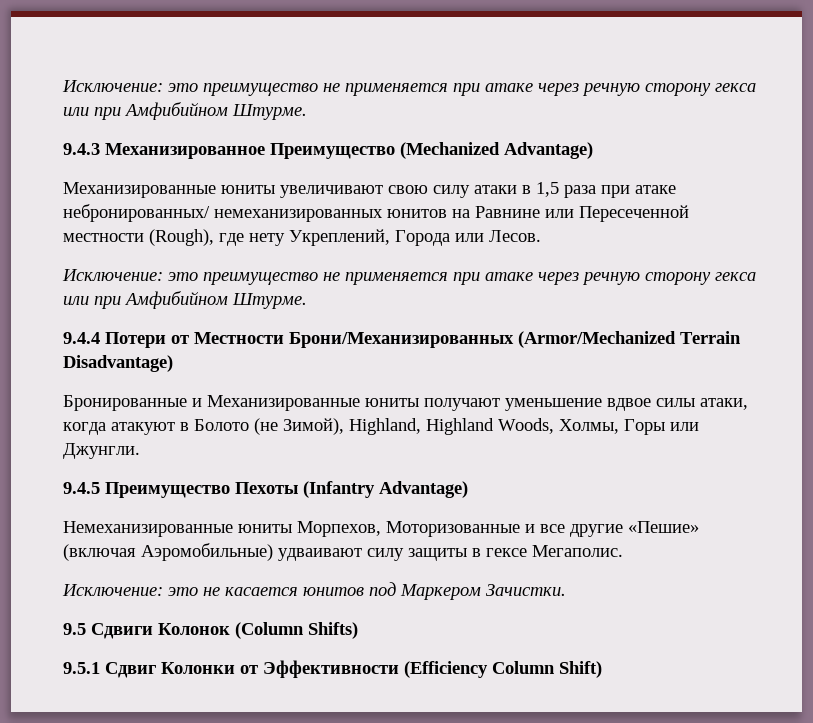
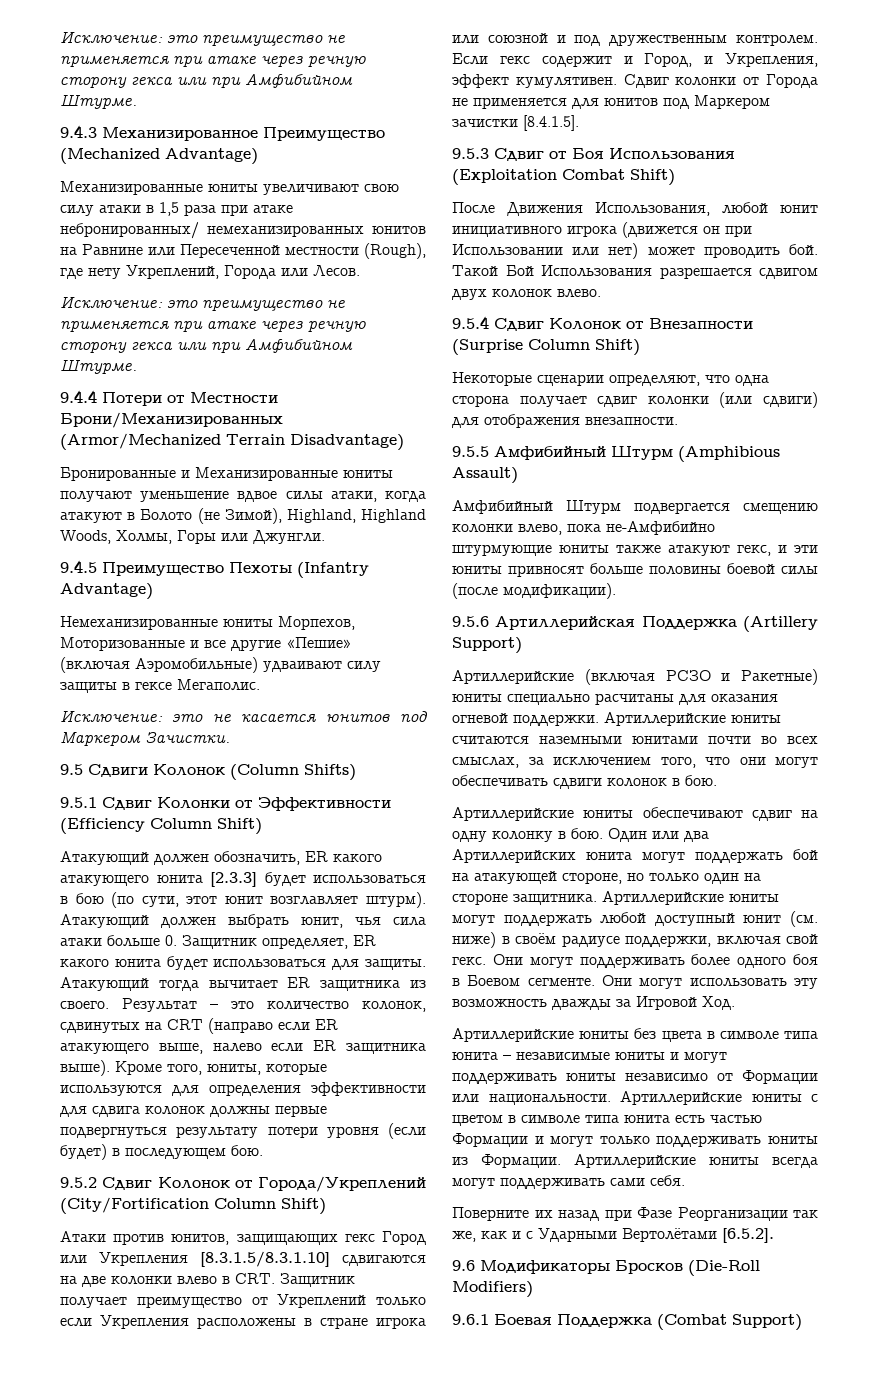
+ Атакующий должен обозначить, ER какого атакующего юнита [2.3.3] будет использоваться в бою (по сути, этот юнит возглавляет штурм). Атакующий должен выбрать юнит, чья сила атаки больше 0. Защитник определяет, ER какого юнита будет использоваться для защиты. Атакующий тогда вычитает ER защитника из своего. Результат – это количество колонок, сдвинутых на CRT (направо если ER атакующего выше, налево если ER защитника выше). Кроме того, юниты, которые используются для определения эффективности для сдвига колонок должны первые подвергнуться результату потери уровня (если будет) в последующем бою.
+ 9.5.2 Сдвиг Колонок от Города/Укреплений (City/Fortification Column Shift)
+ Атаки против юнитов, защищающих гекс Город или Укрепления [8.3.1.5/8.3.1.10] сдвигаются на две колонки влево в CRT. Защитник получает преимущество от Укреплений только если Укрепления расположены в стране игрока или союзной и под дружественным контролем. Если гекс содержит и Город, и Укрепления, эффект кумулятивен. Сдвиг колонки от Города не применяется для юнитов под Маркером зачистки [8.4.1.5].
+ 9.5.3 Сдвиг от Боя Использования (Exploitation Combat Shift)
+ После Движения Использования, любой юнит инициативного игрока (движется он при Использовании или нет) может проводить бой. Такой Бой Использования разрешается сдвигом двух колонок влево.
+ 9.5.4 Сдвиг Колонок от Внезапности (Surprise Column Shift)
+ Некоторые сценарии определяют, что одна сторона получает сдвиг колонки (или сдвиги) для отображения внезапности.
+ 9.5.5 Амфибийный Штурм (Amphibious Assault)
+ Амфибийный Штурм подвергается смещению колонки влево, пока не-Амфибийно штурмующие юниты также атакуют гекс, и эти юниты привносят больше половины боевой силы (после модификации).
+ 9.5.6 Артиллерийская Поддержка (Artillery Support)
+ Артиллерийские (включая РСЗО и Ракетные) юниты специально расчитаны для оказания огневой поддержки. Артиллерийские юниты считаются наземными юнитами почти во всех смыслах, за исключением того, что они могут обеспечивать сдвиги колонок в бою.
+ Артиллерийские юниты обеспечивают сдвиг на одну колонку в бою. Один или два Артиллерийских юнита могут поддержать бой на атакующей стороне, но только один на стороне защитника. Артиллерийские юниты могут поддержать любой доступный юнит (см. ниже) в своём радиусе поддержки, включая свой гекс. Они могут поддерживать более одного боя в Боевом сегменте. Они могут использовать эту возможность дважды за Игровой Ход.
+ Артиллерийские юниты без цвета в символе типа юнита – независимые юниты и могут поддерживать юниты независимо от Формации или национальности. Артиллерийские юниты с цветом в символе типа юнита есть частью Формации и могут только поддерживать юниты из Формации. Артиллерийские юниты всегда могут поддерживать сами себя.
+ Поверните их назад при Фазе Реорганизации так же, как и с Ударными Вертолётами [6.5.2].
+ 9.6 Модификаторы Бросков (Die-Roll Modifiers)
+ 9.6.1 Боевая Поддержка (Combat Support)

